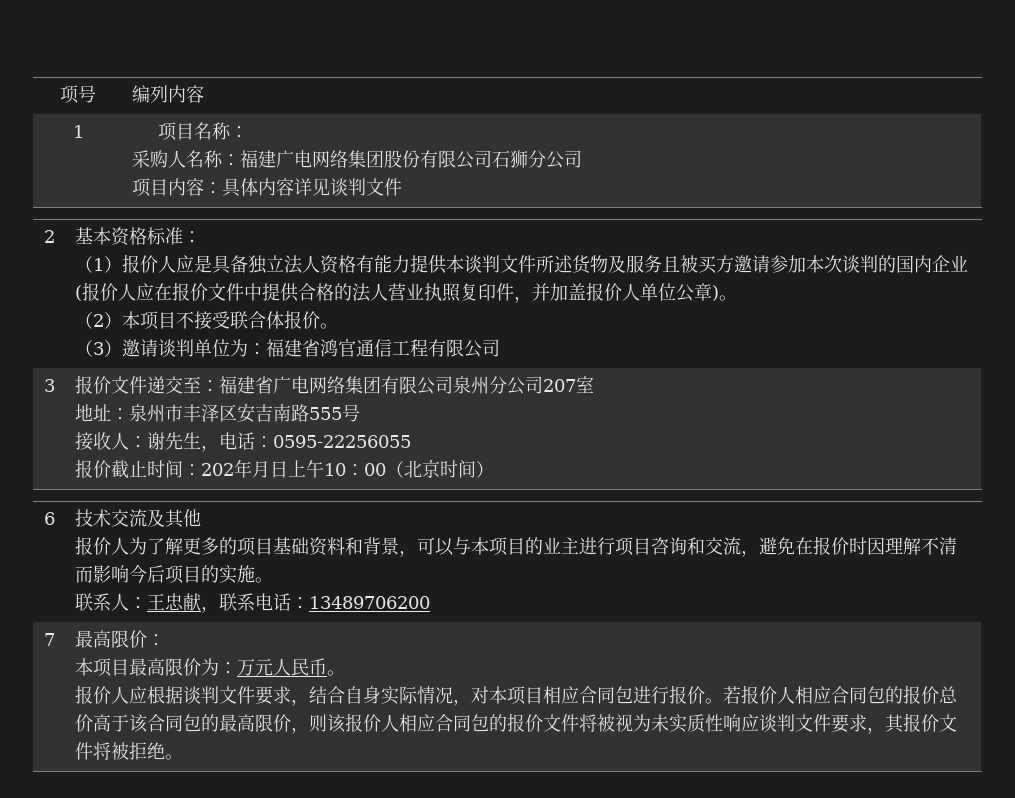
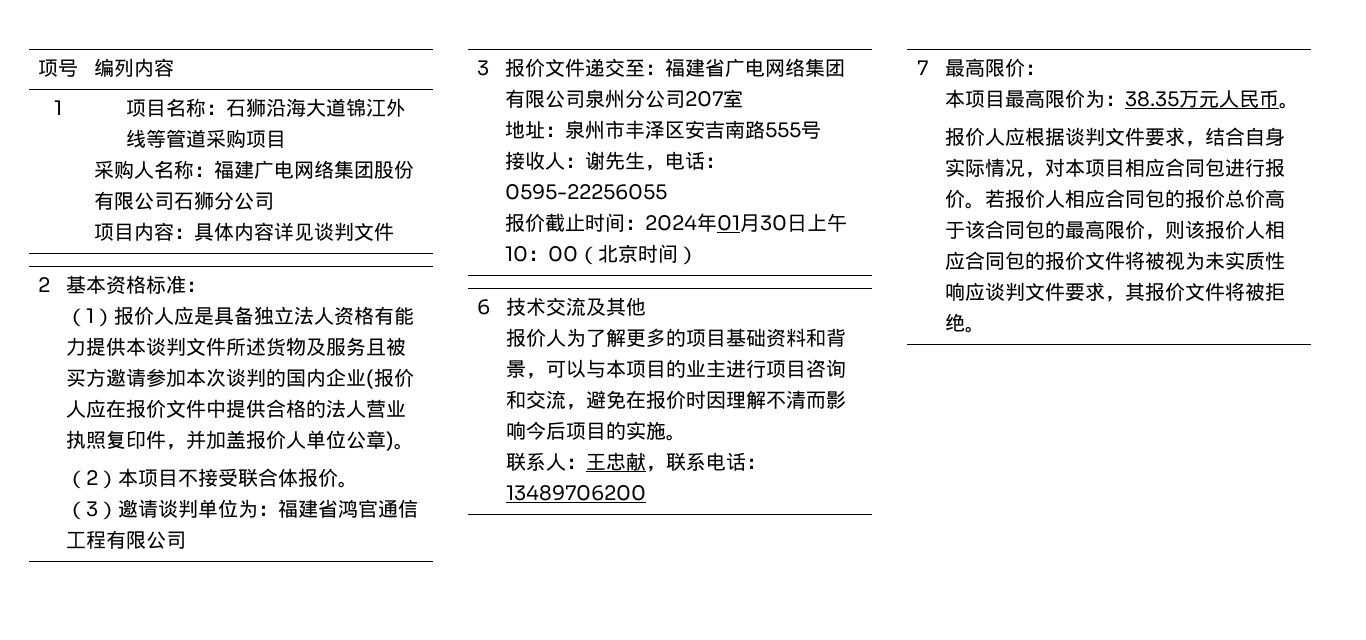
- 1 | 项目名称：
+ 1 | 项目名称：石狮沿海大道锦江外线等管道采购项目
- 报价截止时间：202年月日上午10：00（北京时间）
+ 报价截止时间：2024年01月30日上午10：00（北京时间）
- 本项目最高限价为：万元人民币。
+ 本项目最高限价为：38.35万元人民币。

